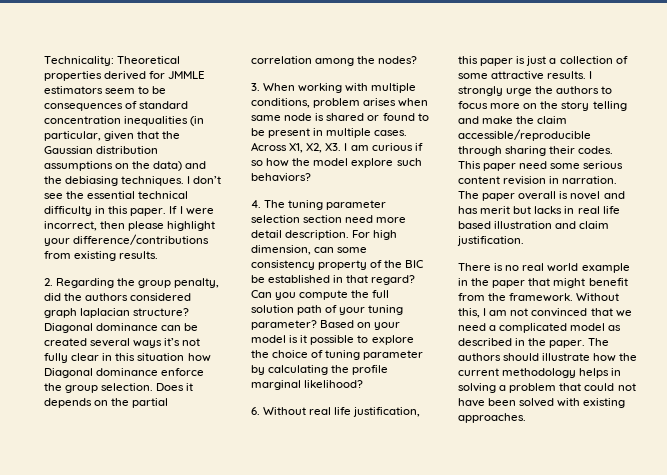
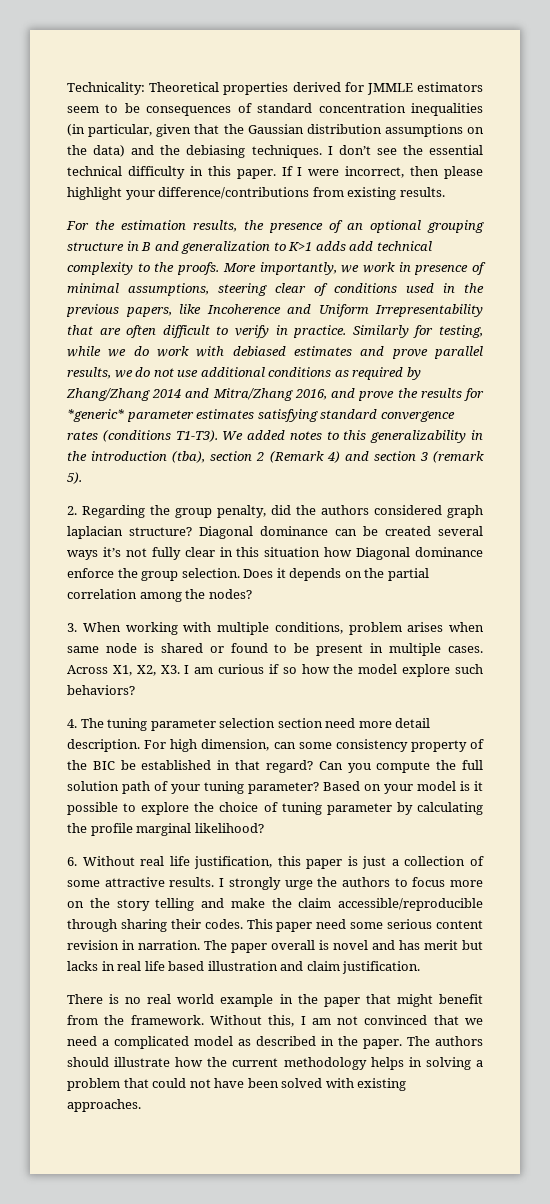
+ For the estimation results, the presence of an optional grouping structure in B and generalization to K>1 adds add technical complexity to the proofs. More importantly, we work in presence of minimal assumptions, steering clear of conditions used in the previous papers, like Incoherence and Uniform Irrepresentability that are often difficult to verify in practice. Similarly for testing, while we do work with debiased estimates and prove parallel results, we do not use additional conditions as required by Zhang/Zhang 2014 and Mitra/Zhang 2016, and prove the results for *generic* parameter estimates satisfying standard convergence rates (conditions T1-T3). We added notes to this generalizability in the introduction (tba), section 2 (Remark 4) and section 3 (remark 5).

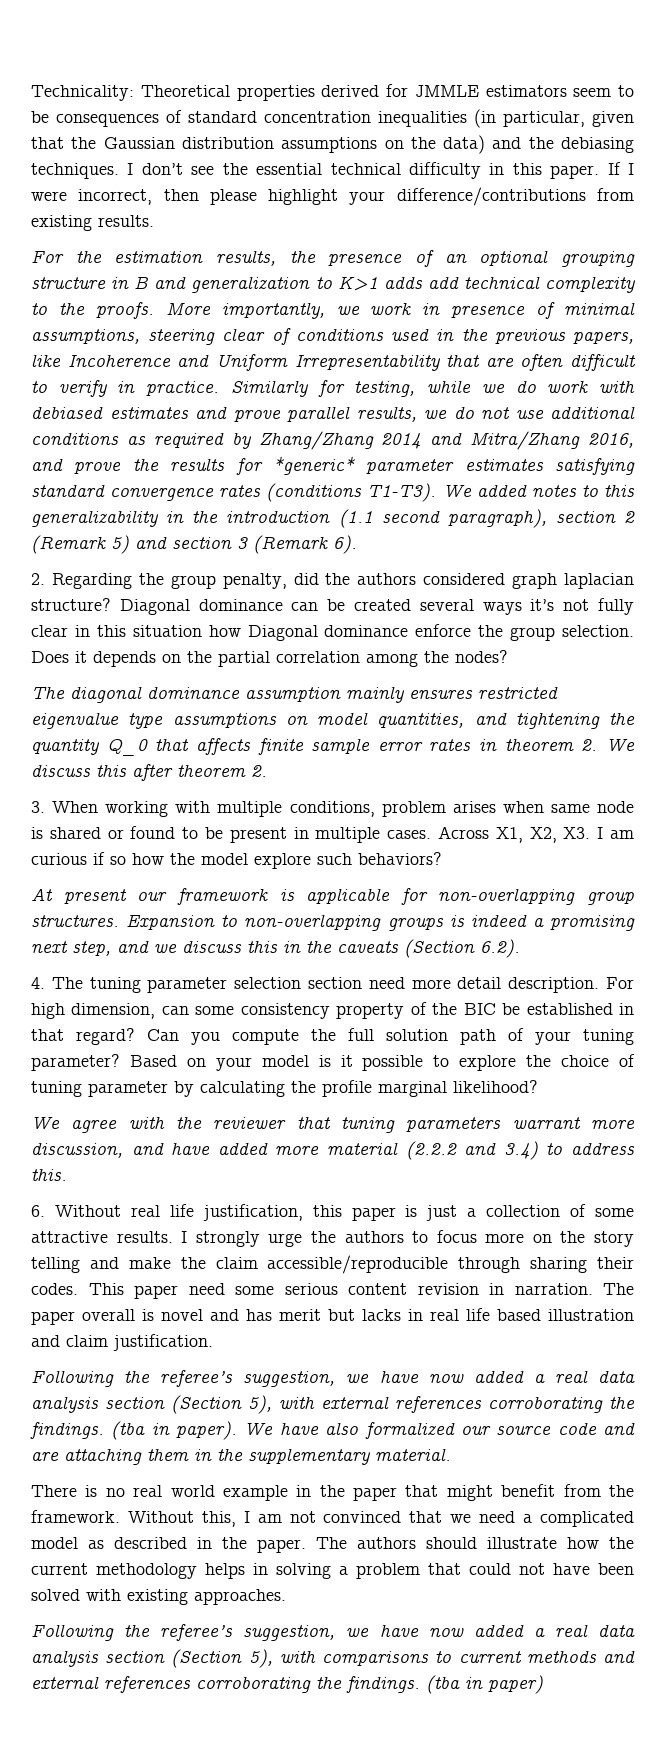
- We added notes to this generalizability in the introduction (tba), section 2 (Remark 4) and section 3 (remark 5).
+ We added notes to this generalizability in the introduction (1.1 second paragraph), section 2 (Remark 5) and section 3 (Remark 6).
+ The diagonal dominance assumption mainly ensures restricted eigenvalue type assumptions on model quantities, and tightening the quantity Q_0 that affects finite sample error rates in theorem 2. We discuss this after theorem 2.
+ At present our framework is applicable for non-overlapping group structures. Expansion to non-overlapping groups is indeed a promising next step, and we discuss this in the caveats (Section 6.2).
+ We agree with the reviewer that tuning parameters warrant more discussion, and have added more material (2.2.2 and 3.4) to address this.
+ Following the referee’s suggestion, we have now added a real data analysis section (Section 5), with external references corroborating the findings. (tba in paper). We have also formalized our source code and are attaching them in the supplementary material.
+ Following the referee’s suggestion, we have now added a real data analysis section (Section 5), with comparisons to current methods and external references corroborating the findings. (tba in paper)

